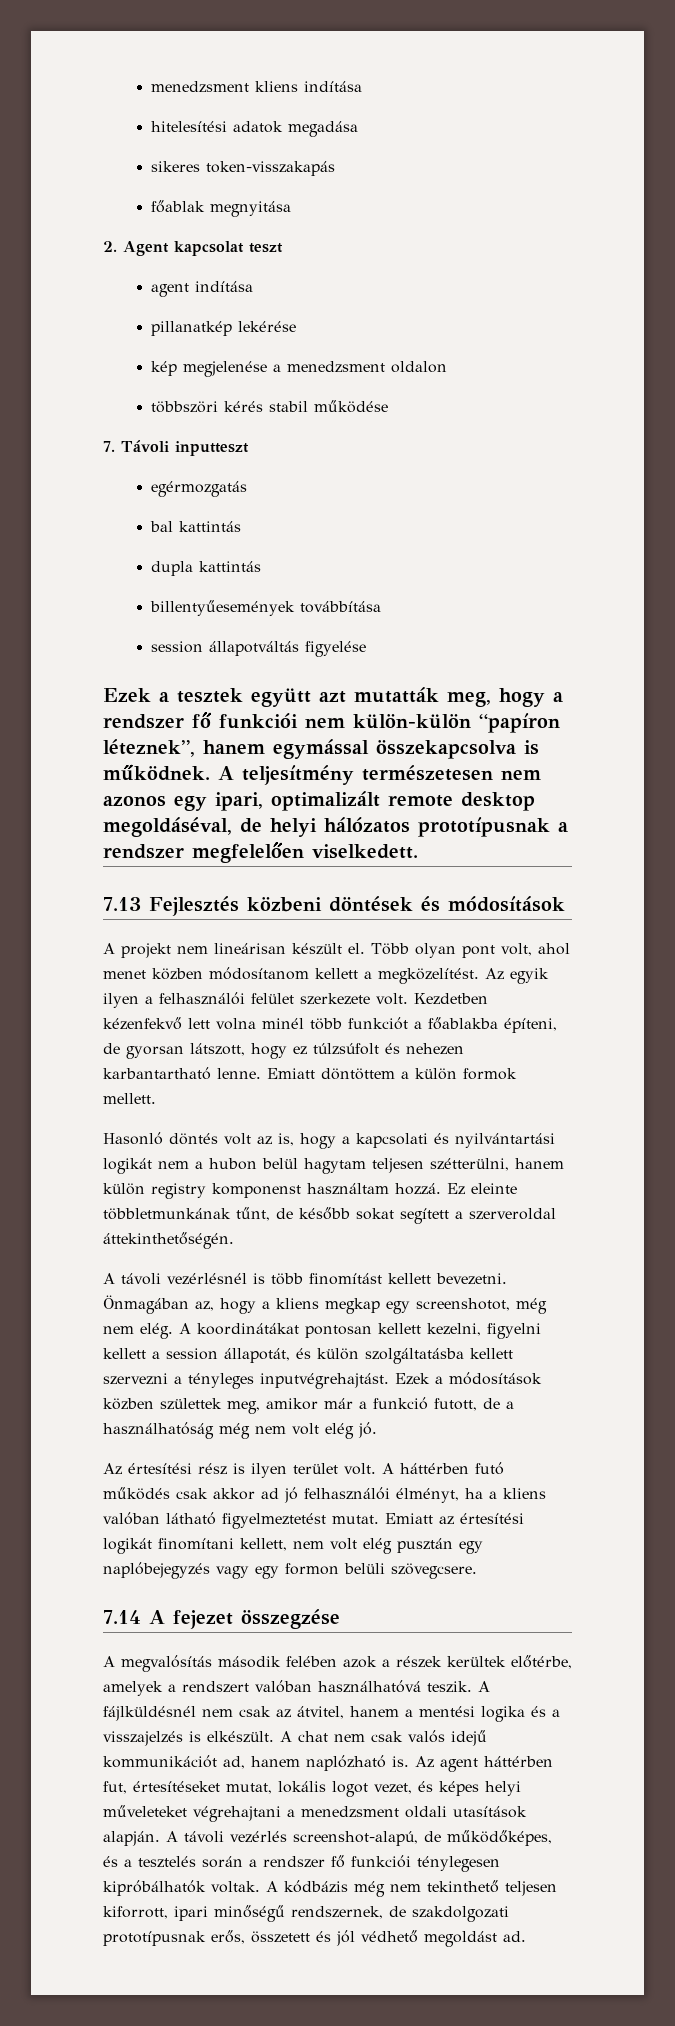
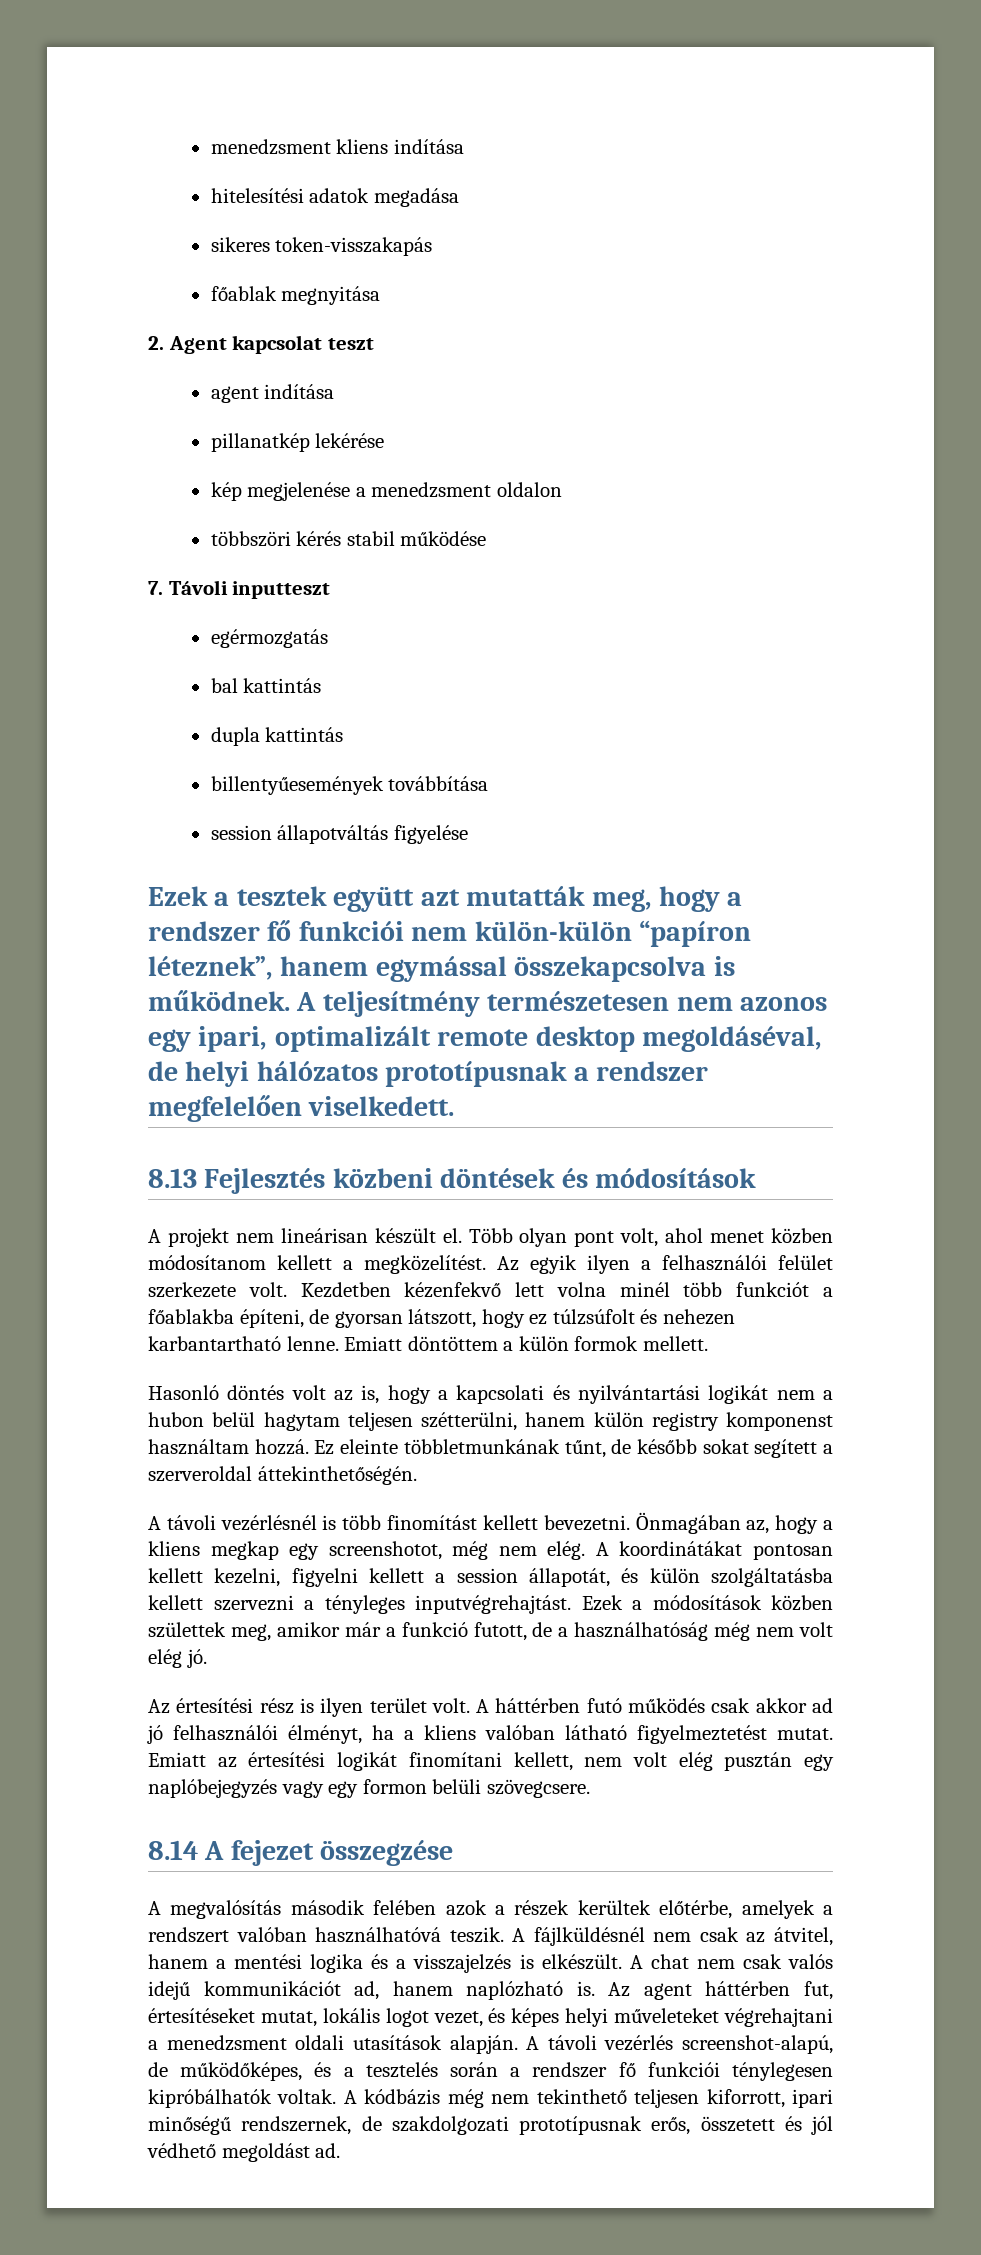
- 7.13 Fejlesztés közbeni döntések és módosítások
+ 8.13 Fejlesztés közbeni döntések és módosítások
- 7.14 A fejezet összegzése
+ 8.14 A fejezet összegzése

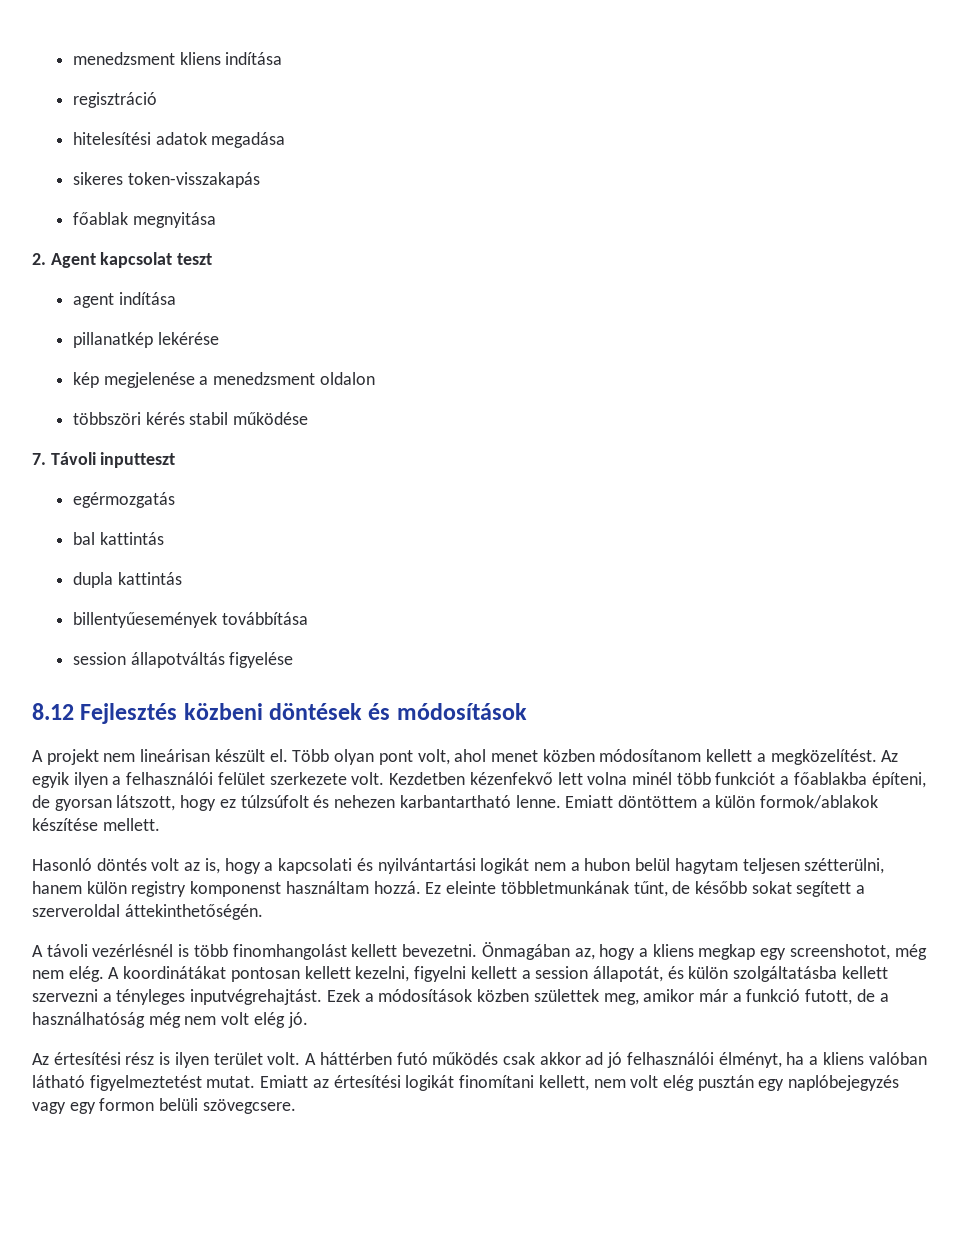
+ regisztráció
- Ezek a tesztek együtt azt mutatták meg, hogy a rendszer fő funkciói nem külön-külön “papíron léteznek”, hanem egymással összekapcsolva is működnek. A teljesítmény természetesen nem azonos egy ipari, optimalizált remote desktop megoldáséval, de helyi hálózatos prototípusnak a rendszer megfelelően viselkedett.
- 8.13 Fejlesztés közbeni döntések és módosítások
+ 8.12 Fejlesztés közbeni döntések és módosítások
- Emiatt döntöttem a külön formok mellett.
+ Emiatt döntöttem a külön formok/ablakok készítése mellett.
- A távoli vezérlésnél is több finomítást kellett bevezetni.
+ A távoli vezérlésnél is több finomhangolást kellett bevezetni.
- 8.14 A fejezet összegzése
- A megvalósítás második felében azok a részek kerültek előtérbe, amelyek a rendszert valóban használhatóvá teszik. A fájlküldésnél nem csak az átvitel, hanem a mentési logika és a visszajelzés is elkészült. A chat nem csak valós idejű kommunikációt ad, hanem naplózható is. Az agent háttérben fut, értesítéseket mutat, lokális logot vezet, és képes helyi műveleteket végrehajtani a menedzsment oldali utasítások alapján. A távoli vezérlés screenshot-alapú, de működőképes, és a tesztelés során a rendszer fő funkciói ténylegesen kipróbálhatók voltak. A kódbázis még nem tekinthető teljesen kiforrott, ipari minőségű rendszernek, de szakdolgozati prototípusnak erős, összetett és jól védhető megoldást ad.

